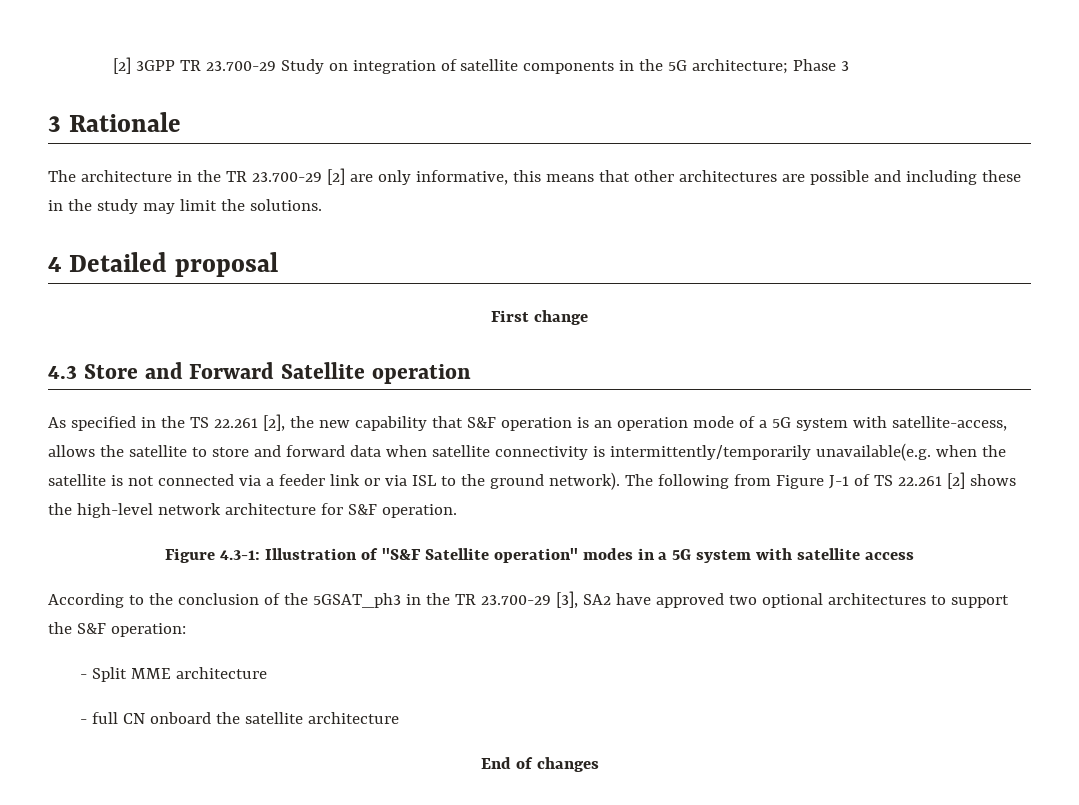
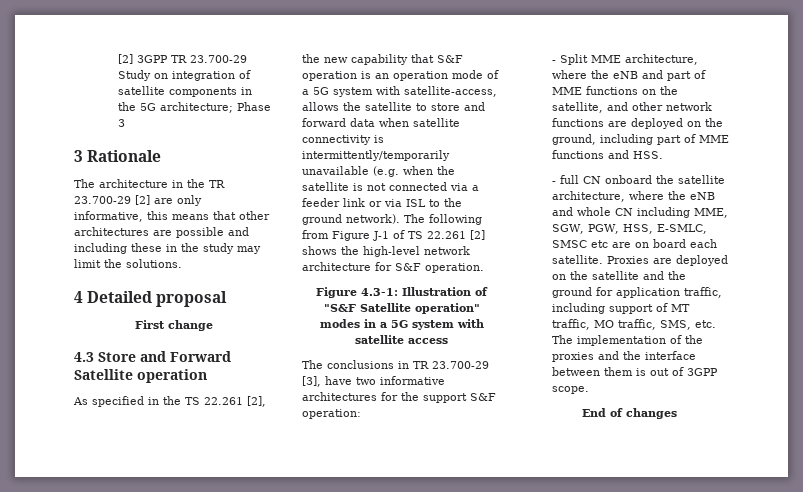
- As specified in the TS 22.261 [2], the new capability that S&F operation is an operation mode of a 5G system with satellite-access, allows the satellite to store and forward data when satellite connectivity is intermittently/temporarily unavailable(e.g. when the satellite is not connected via a feeder link or via ISL to the ground network).
+ As specified in the TS 22.261 [2], the new capability that S&F operation is an operation mode of a 5G system with satellite-access, allows the satellite to store and forward data when satellite connectivity is intermittently/temporarily unavailable (e.g. when the satellite is not connected via a feeder link or via ISL to the ground network).
- According to the conclusion of the 5GSAT_ph3 in the TR 23.700-29 [3], SA2 have approved two optional architectures to support the S&F operation:
+ The conclusions in TR 23.700-29 [3], have two informative architectures for the support S&F operation:
- - Split MME architecture
+ - Split MME architecture, where the eNB and part of MME functions on the satellite, and other network functions are deployed on the ground, including part of MME functions and HSS.
- - full CN onboard the satellite architecture
+ - full CN onboard the satellite architecture, where the eNB and whole CN including MME, SGW, PGW, HSS, E-SMLC, SMSC etc are on board each satellite. Proxies are deployed on the satellite and the ground for application traffic, including support of MT traffic, MO traffic, SMS, etc. The implementation of the proxies and the interface between them is out of 3GPP scope.

